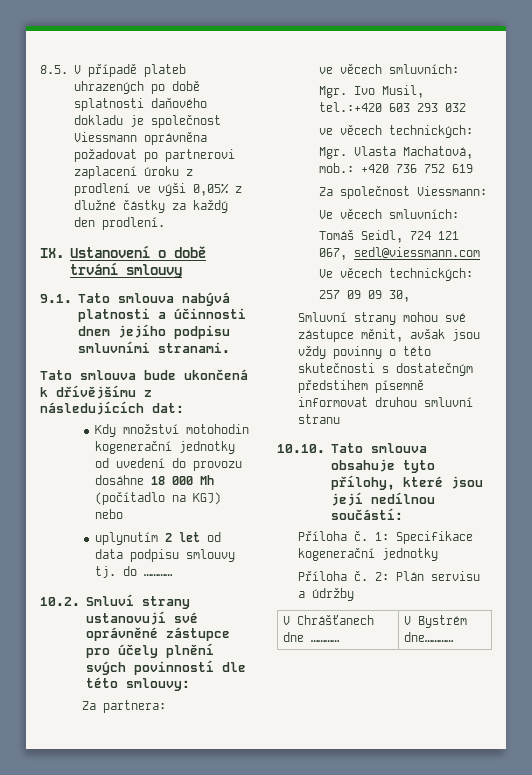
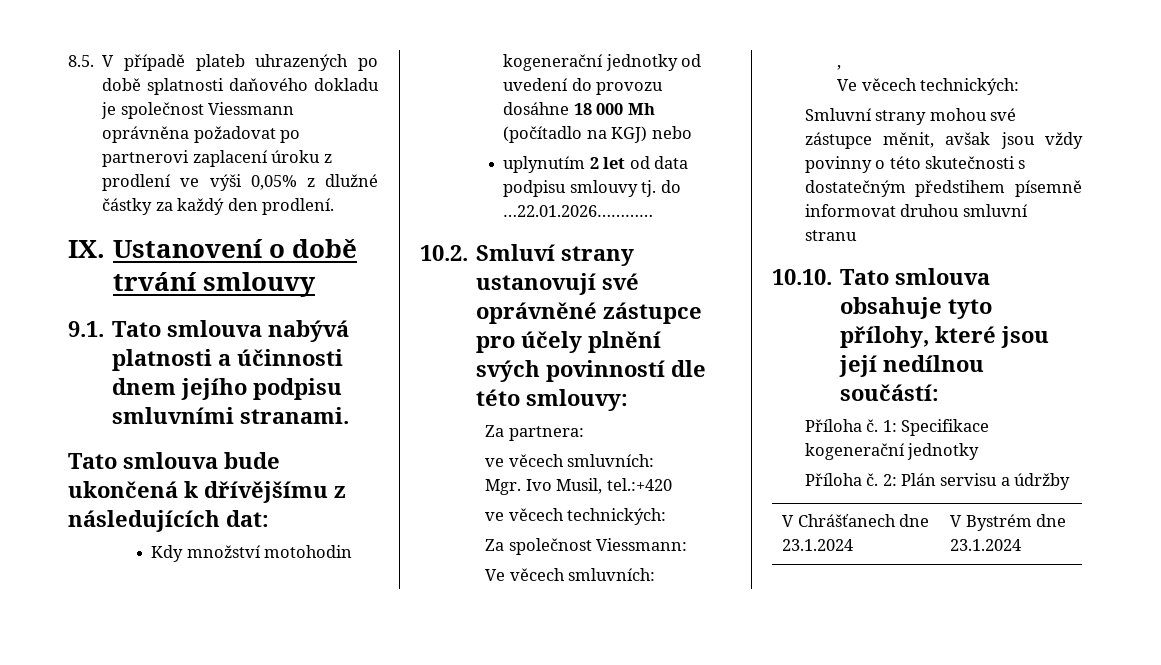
- uplynutím 2 let od data podpisu smlouvy tj. do …………
+ uplynutím 2 let od data podpisu smlouvy tj. do …22.01.2026…………
- Mgr. Ivo Musil, tel.:+420 603 293 032
+ Mgr. Ivo Musil, tel.:+420
- Mgr. Vlasta Machatová, mob.: +420 736 752 619
- Tomáš Seidl, 724 121 067, sedl@viessmann.com
+ ,
- 257 09 09 30,
- V Chrášťanech dne ………… | V Bystrém dne…………
+ V Chrášťanech dne 23.1.2024 | V Bystrém dne 23.1.2024

